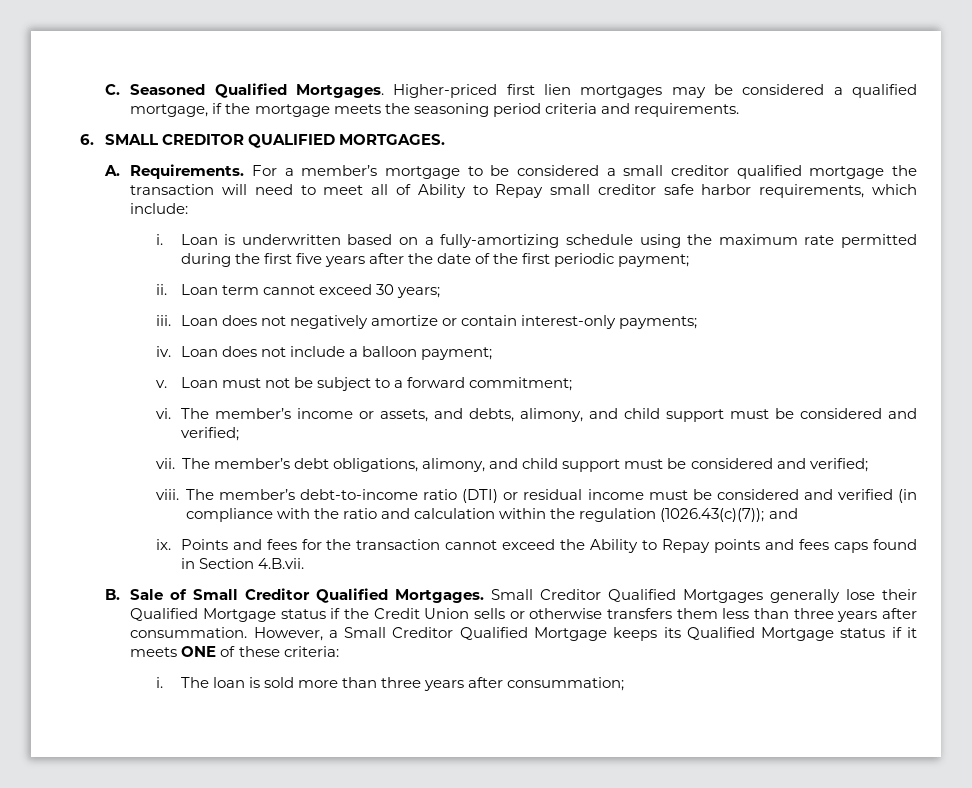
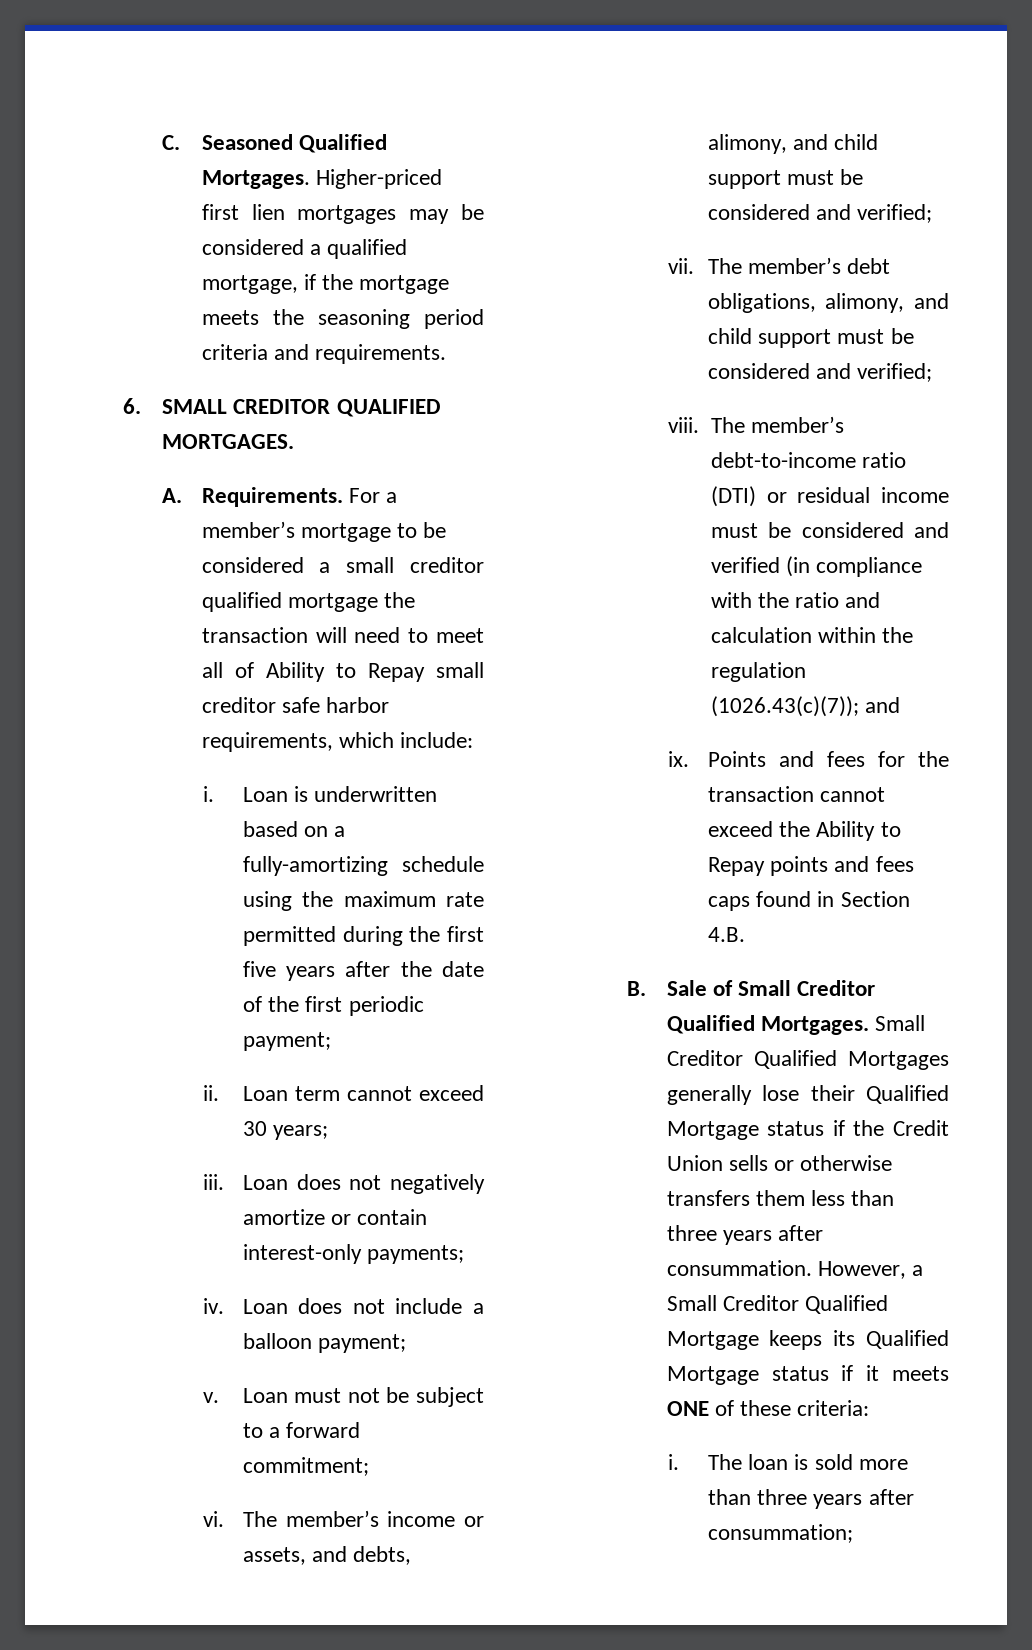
- Points and fees for the transaction cannot exceed the Ability to Repay points and fees caps found in Section 4.B.vii.
+ Points and fees for the transaction cannot exceed the Ability to Repay points and fees caps found in Section 4.B.

